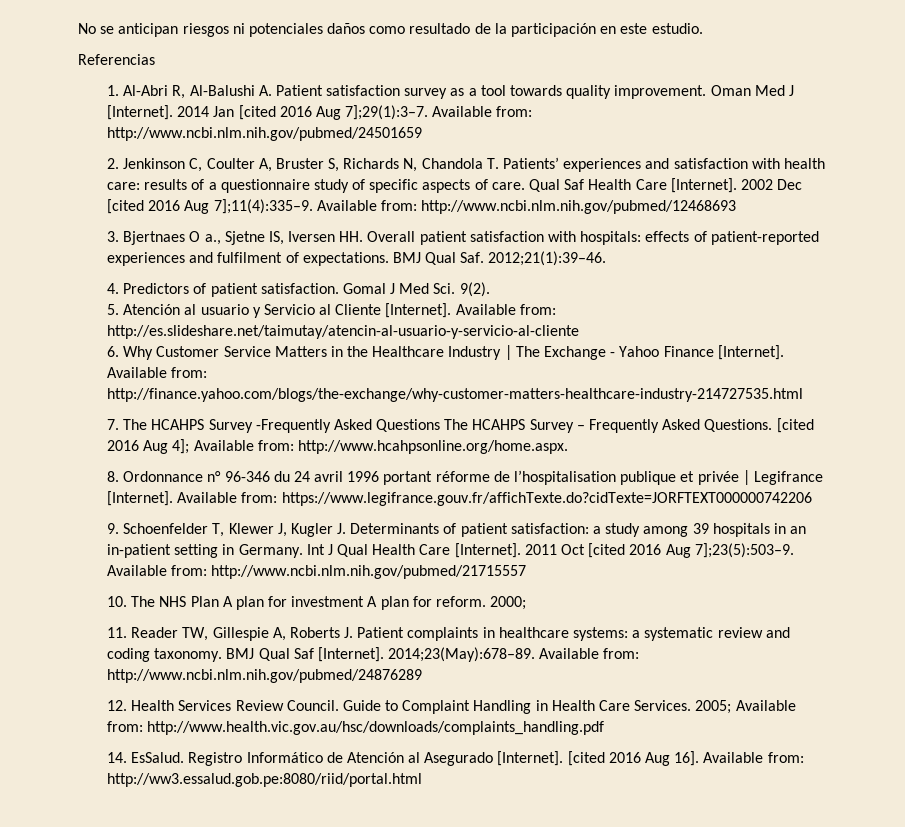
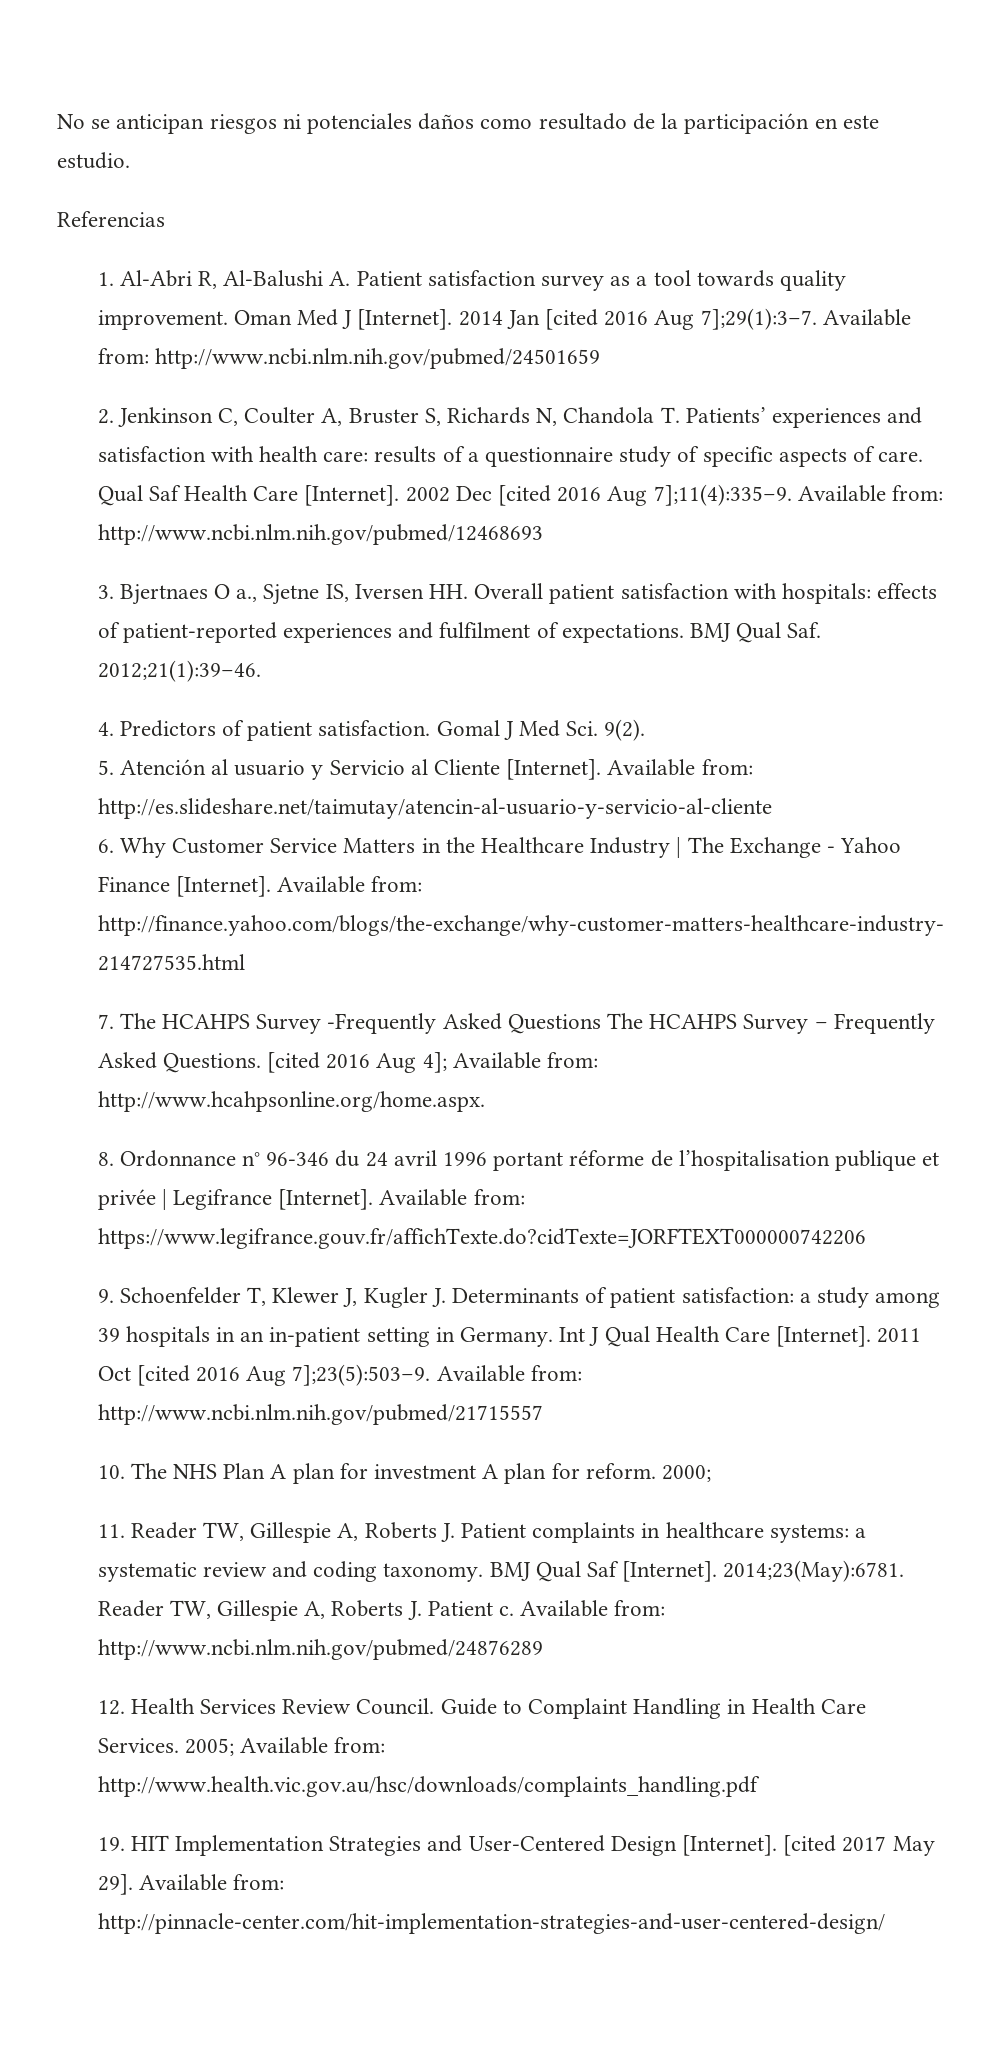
- 2014;23(May):678–89.
+ 2014;23(May):6781. Reader TW, Gillespie A, Roberts J. Patient c.
- 14. EsSalud. Registro Informático de Atención al Asegurado [Internet]. [cited 2016 Aug 16]. Available from: http://ww3.essalud.gob.pe:8080/riid/portal.html
+ 19. HIT Implementation Strategies and User-Centered Design [Internet]. [cited 2017 May 29]. Available from: http://pinnacle-center.com/hit-implementation-strategies-and-user-centered-design/

